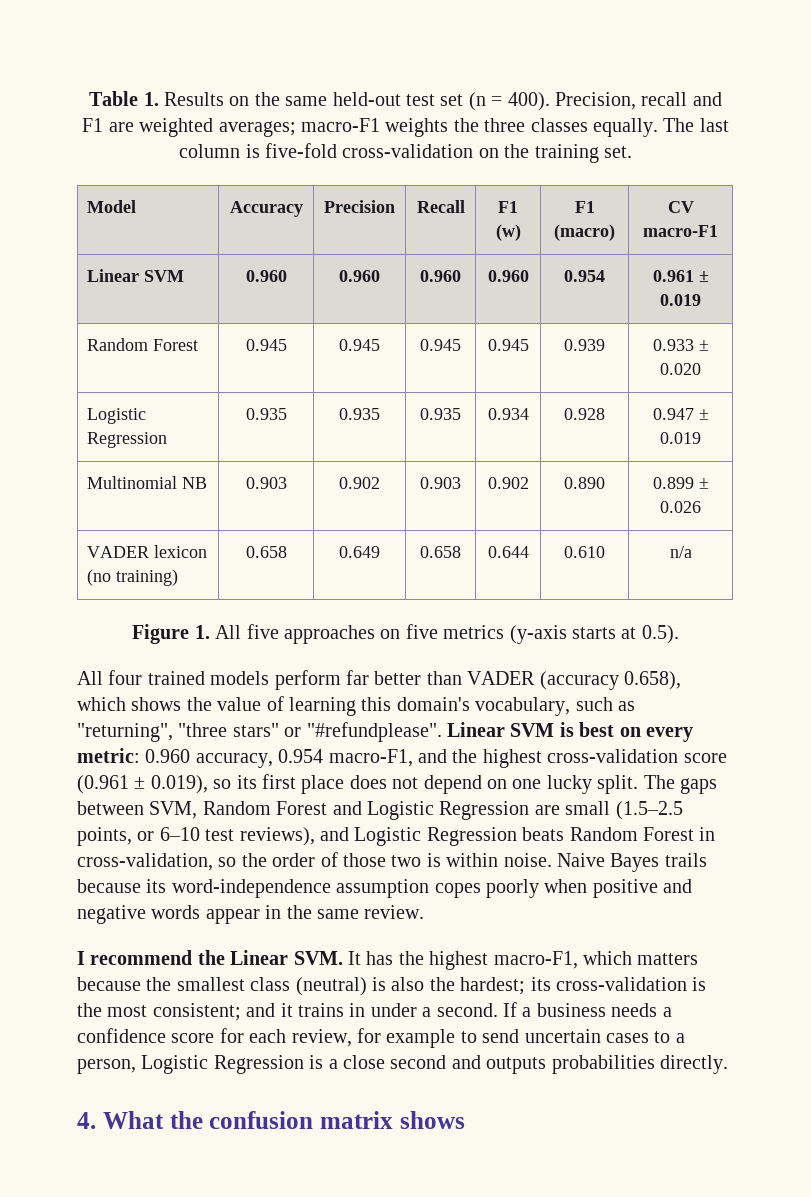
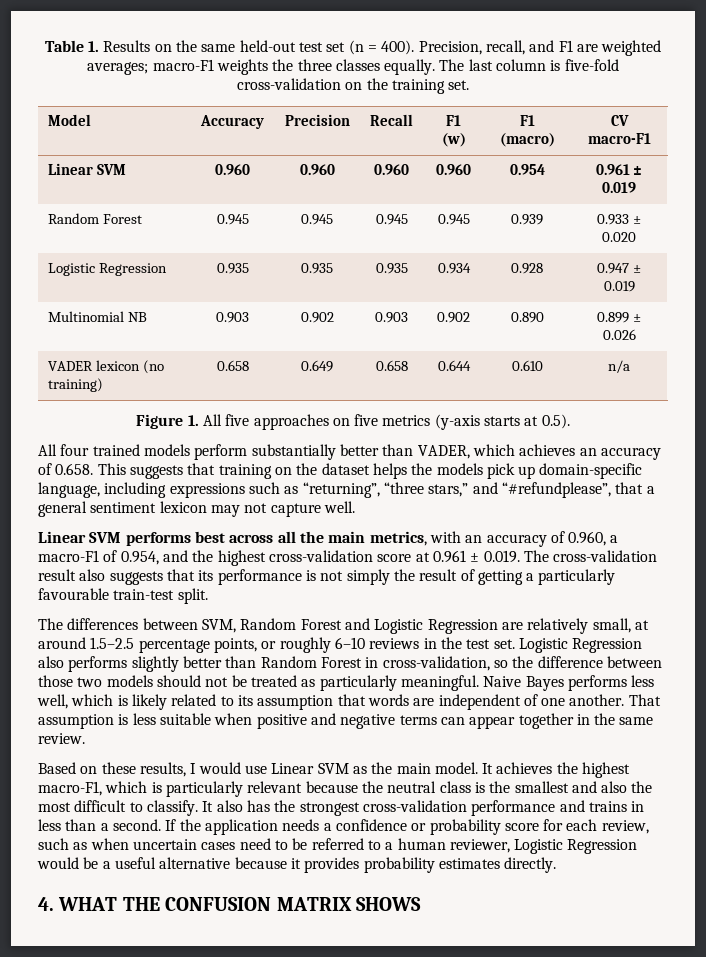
- Precision, recall and F1 are weighted averages; macro-F1 weights the three classes equally.
+ Precision, recall, and F1 are weighted averages; macro-F1 weights the three classes equally.
- All four trained models perform far better than VADER (accuracy 0.658), which shows the value of learning this domain's vocabulary, such as "returning", "three stars" or "#refundplease". Linear SVM is best on every metric: 0.960 accuracy, 0.954 macro-F1, and the highest cross-validation score (0.961 ± 0.019), so its first place does not depend on one lucky split. The gaps between SVM, Random Forest and Logistic Regression are small (1.5–2.5 points, or 6–10 test reviews), and Logistic Regression beats Random Forest in cross-validation, so the order of those two is within noise. Naive Bayes trails because its word-independence assumption copes poorly when positive and negative words appear in the same review.
- I recommend the Linear SVM. It has the highest macro-F1, which matters because the smallest class (neutral) is also the hardest; its cross-validation is the most consistent; and it trains in under a second.
+ All four trained models perform substantially better than VADER, which achieves an accuracy of 0.658. This suggests that training on the dataset helps the models pick up domain-specific language, including expressions such as “returning”, “three stars,” and “#refundplease”, that a general sentiment lexicon may not capture well.
+ Linear SVM performs best across all the main metrics, with an accuracy of 0.960, a macro-F1 of 0.954, and the highest cross-validation score at 0.961 ± 0.019. The cross-validation result also suggests that its performance is not simply the result of getting a particularly favourable train-test split.
+ The differences between SVM, Random Forest and Logistic Regression are relatively small, at around 1.5–2.5 percentage points, or roughly 6–10 reviews in the test set. Logistic Regression also performs slightly better than Random Forest in cross-validation, so the difference between those two models should not be treated as particularly meaningful. Naive Bayes performs less well, which is likely related to its assumption that words are independent of one another. That assumption is less suitable when positive and negative terms can appear together in the same review.
+ Based on these results, I would use Linear SVM as the main model. It achieves the highest macro-F1, which is particularly relevant because the neutral class is the smallest and also the most difficult to classify. It also has the strongest cross-validation performance and trains in less than a second.
- If a business needs a confidence score for each review, for example to send uncertain cases to a person, Logistic Regression is a close second and outputs probabilities directly.
- 4. What the confusion matrix shows
+ If the application needs a confidence or probability score for each review, such as when uncertain cases need to be referred to a human reviewer, Logistic Regression would be a useful alternative because it provides probability estimates directly.
+ 4. WHAT THE CONFUSION MATRIX SHOWS

